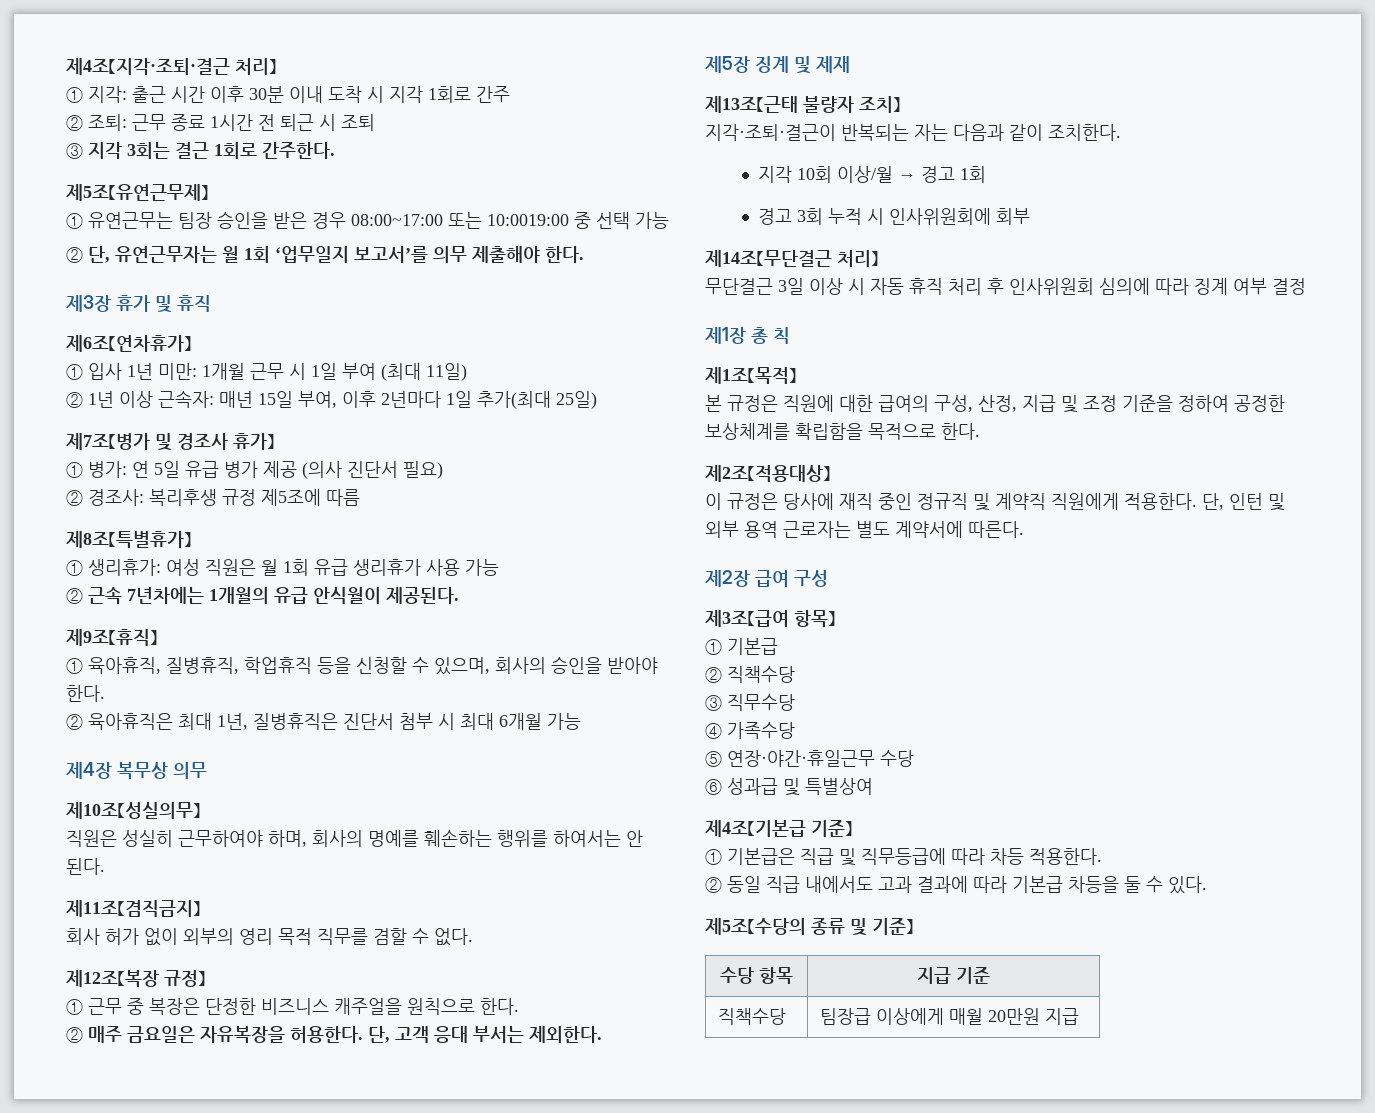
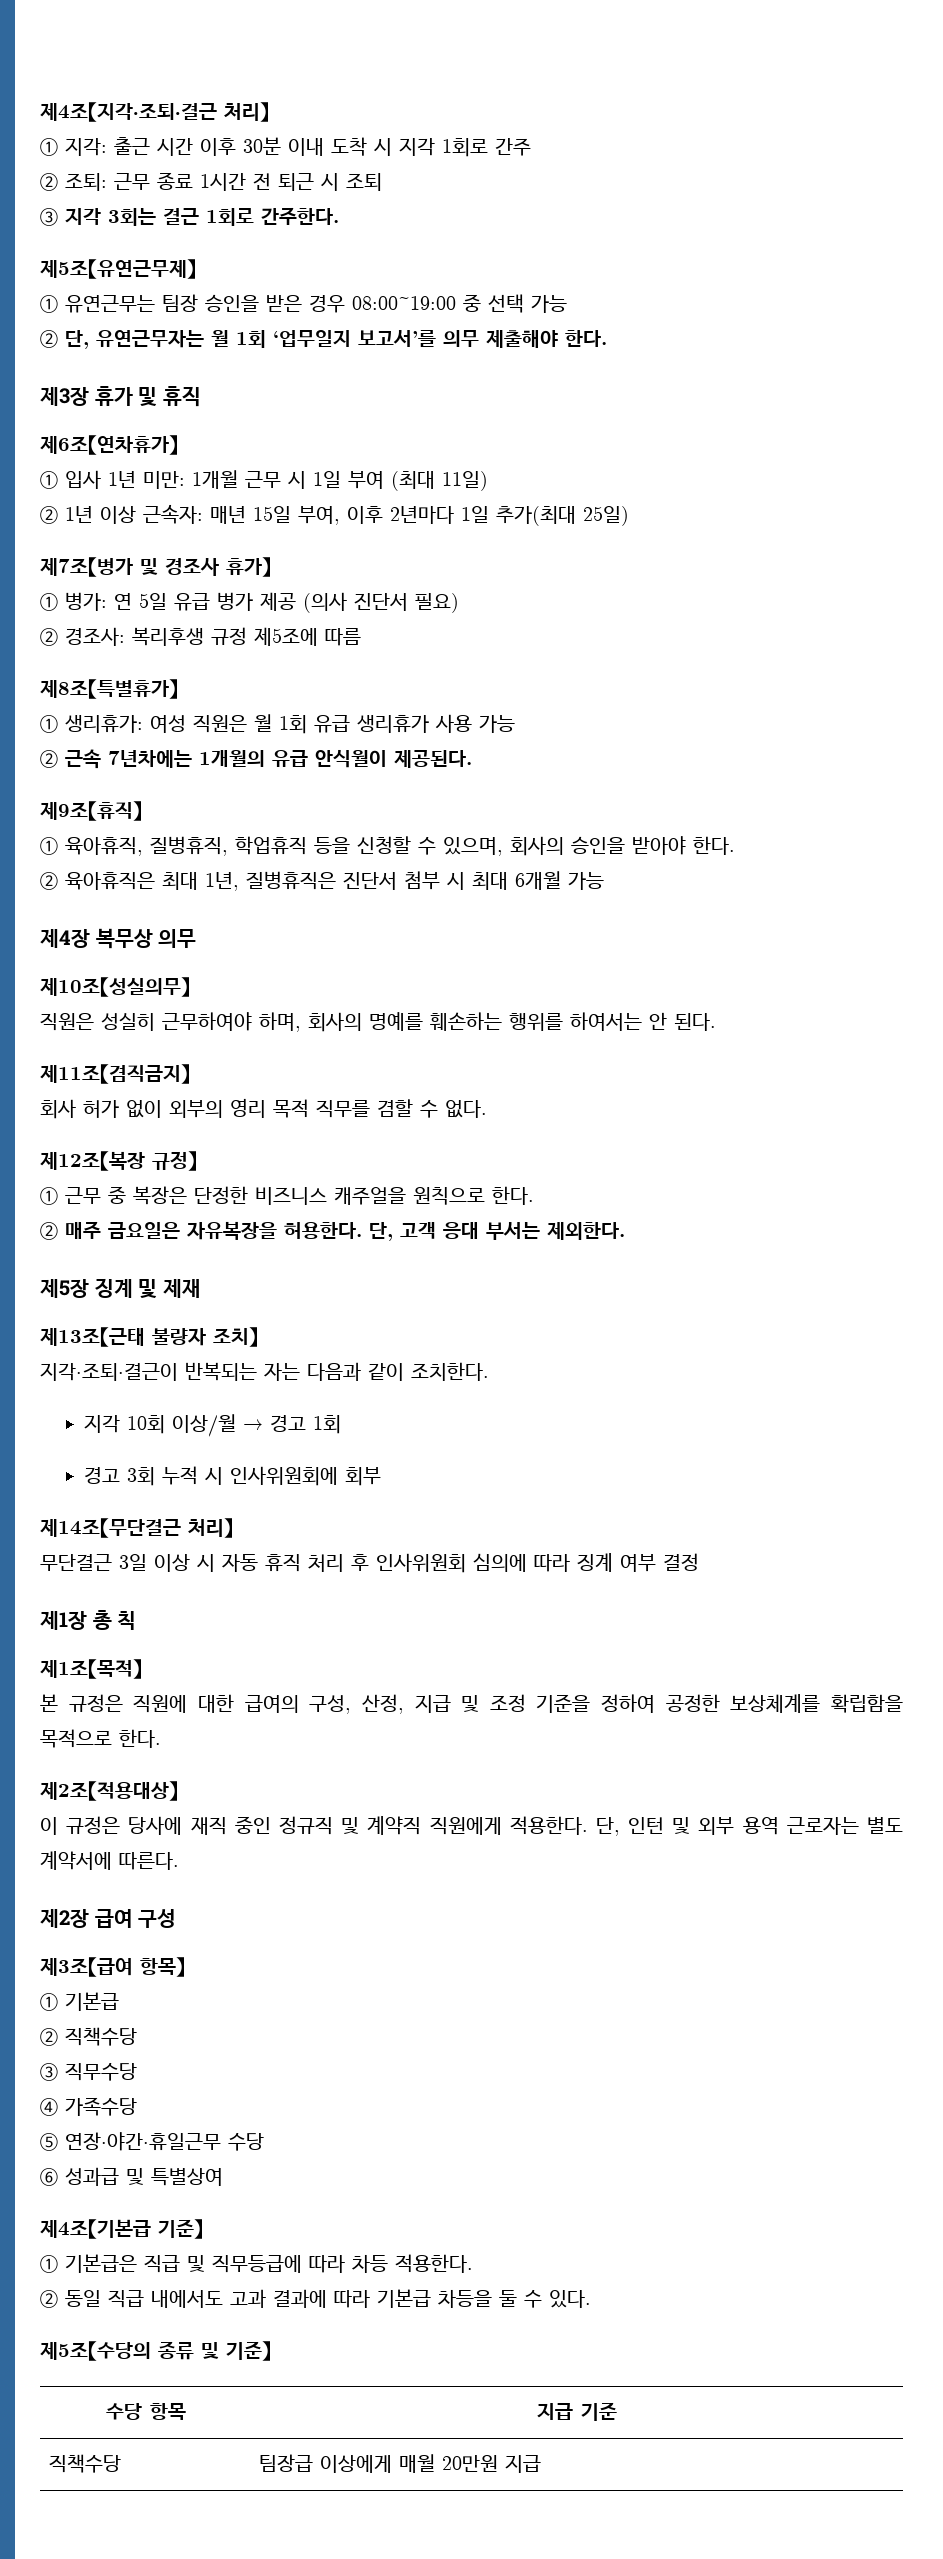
- ① 유연근무는 팀장 승인을 받은 경우 08:00~17:00 또는 10:0019:00 중 선택 가능
+ ① 유연근무는 팀장 승인을 받은 경우 08:00~19:00 중 선택 가능

